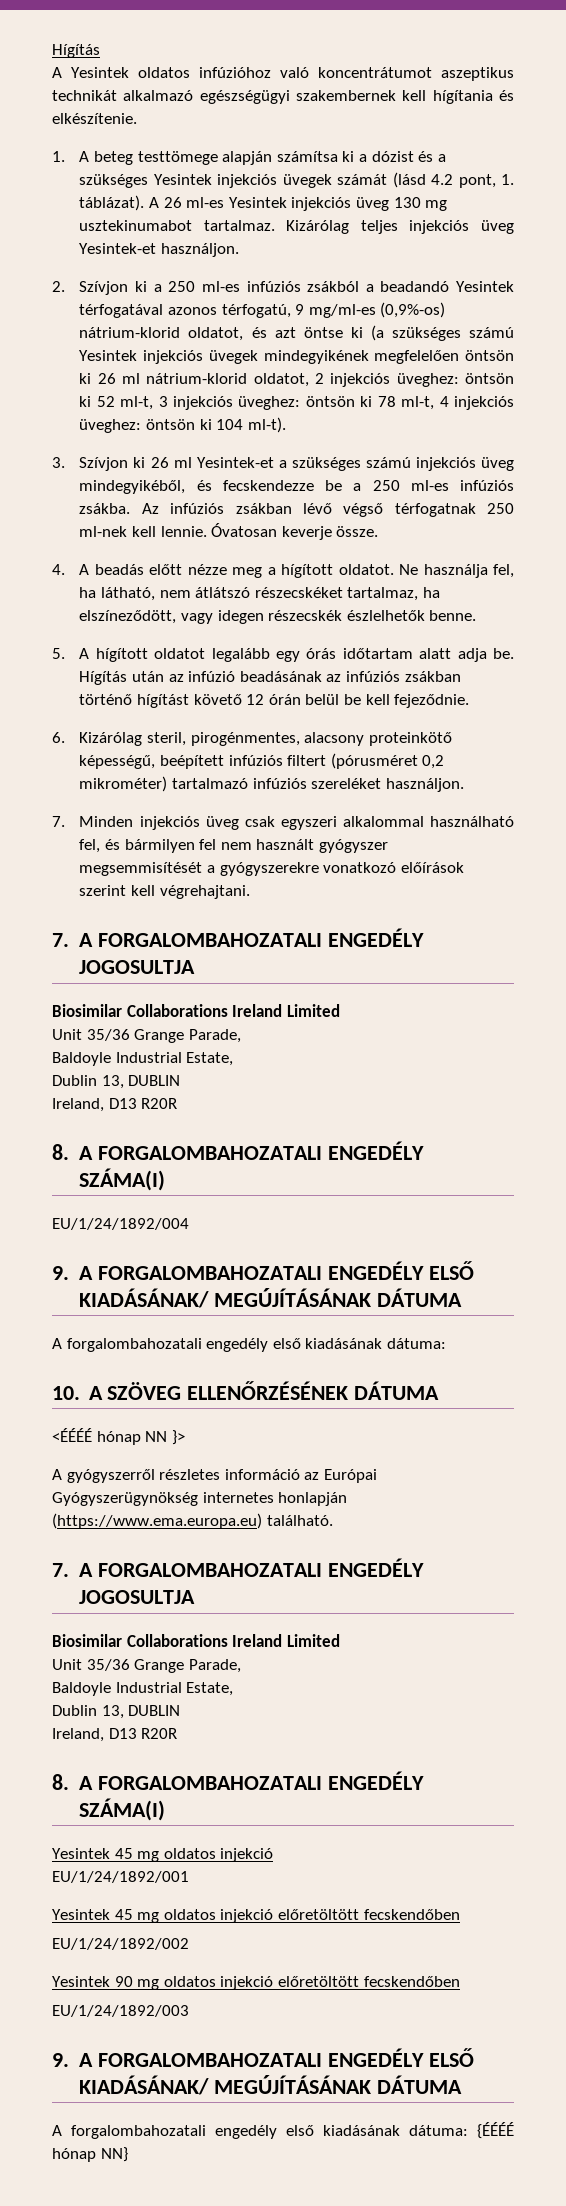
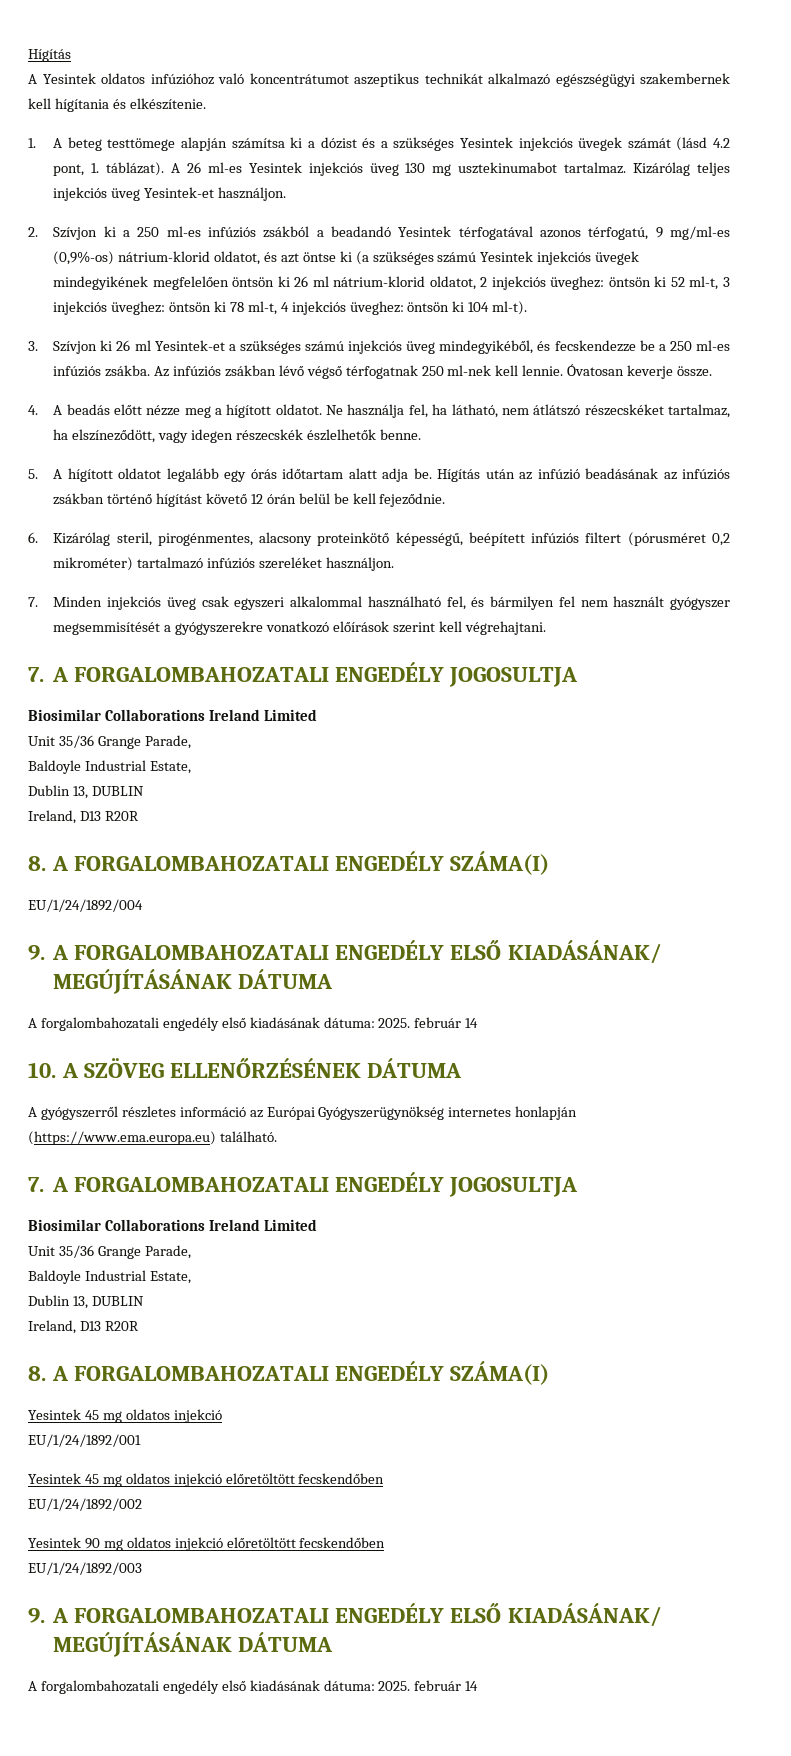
  EU/1/24/1892/004
  9. A FORGALOMBAHOZATALI ENGEDÉLY ELSŐ KIADÁSÁNAK/ MEGÚJÍTÁSÁNAK DÁTUMA
- A forgalombahozatali engedély első kiadásának dátuma:
+ A forgalombahozatali engedély első kiadásának dátuma: 2025. február 14
- <ÉÉÉÉ hónap NN }>
  EU/1/24/1892/003
  9. A FORGALOMBAHOZATALI ENGEDÉLY ELSŐ KIADÁSÁNAK/ MEGÚJÍTÁSÁNAK DÁTUMA
- A forgalombahozatali engedély első kiadásának dátuma: {ÉÉÉÉ hónap NN}
+ A forgalombahozatali engedély első kiadásának dátuma: 2025. február 14

